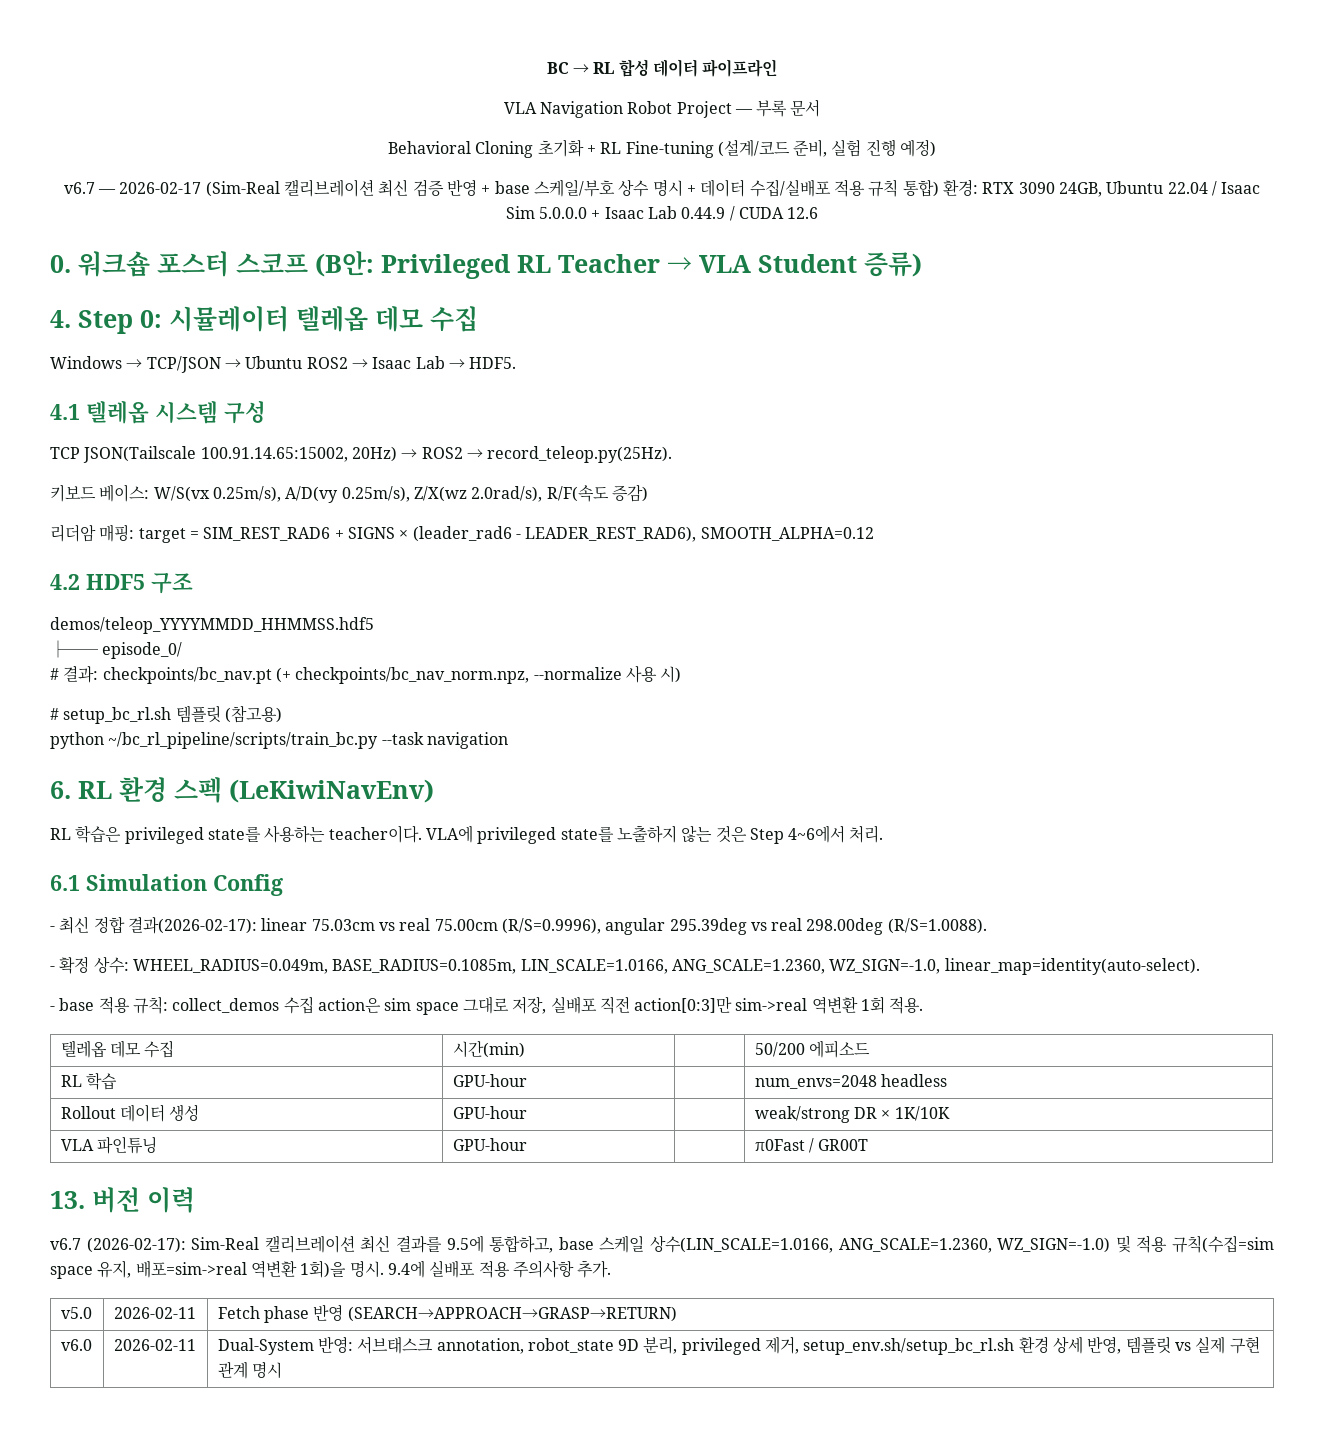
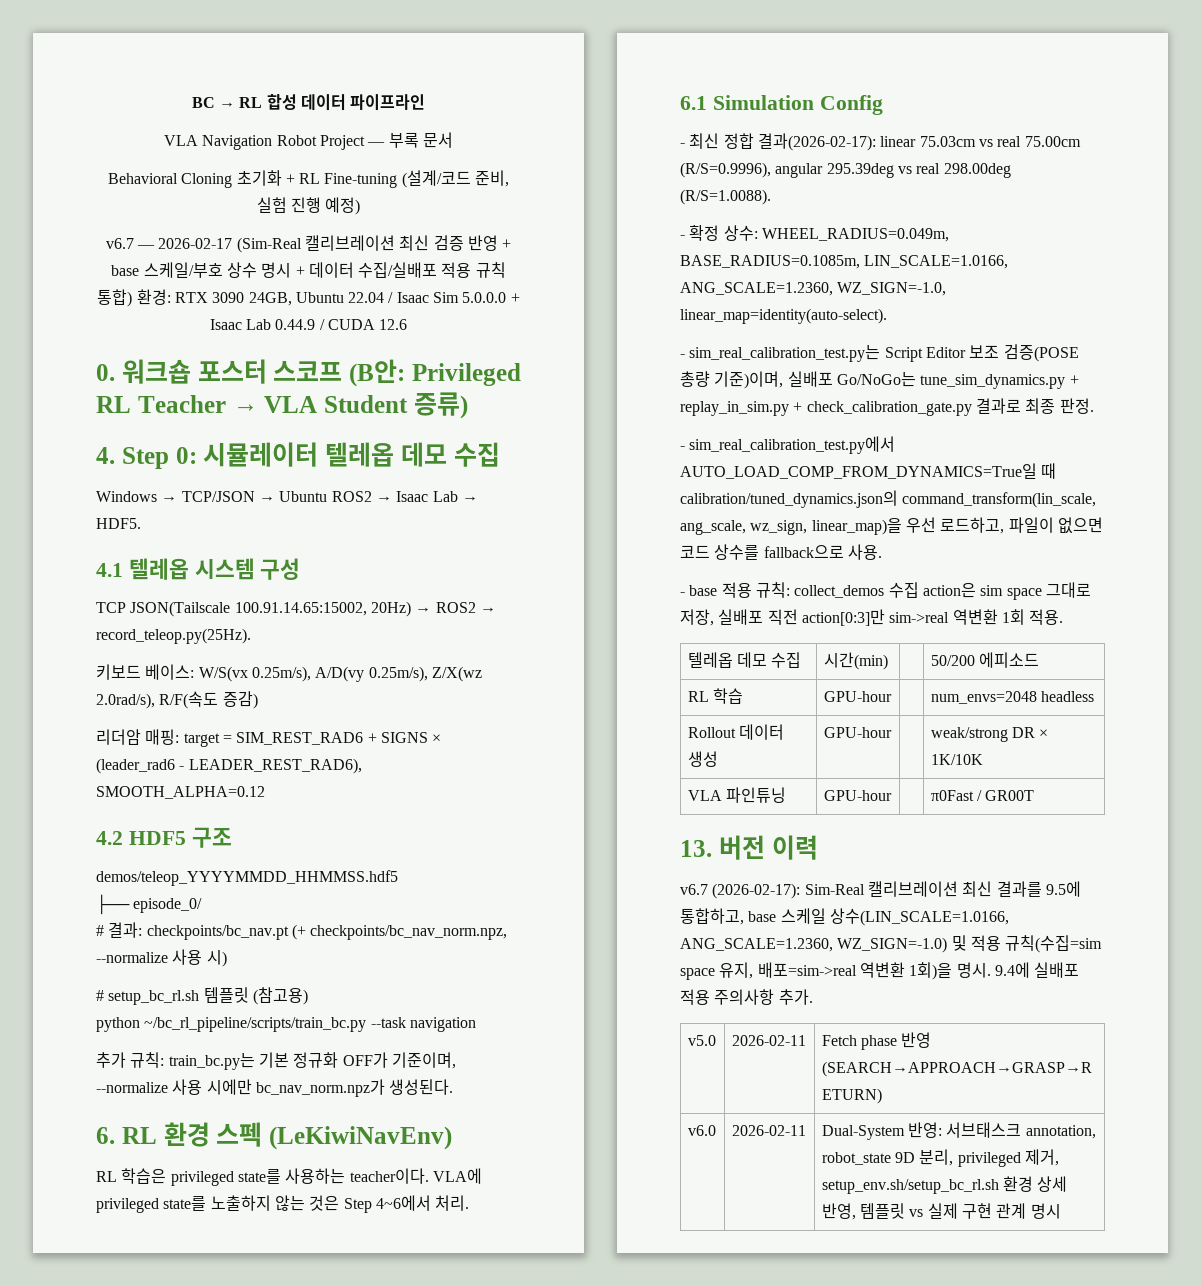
+ 추가 규칙: train_bc.py는 기본 정규화 OFF가 기준이며, --normalize 사용 시에만 bc_nav_norm.npz가 생성된다.
+ - sim_real_calibration_test.py는 Script Editor 보조 검증(POSE 총량 기준)이며, 실배포 Go/NoGo는 tune_sim_dynamics.py + replay_in_sim.py + check_calibration_gate.py 결과로 최종 판정.
+ - sim_real_calibration_test.py에서 AUTO_LOAD_COMP_FROM_DYNAMICS=True일 때 calibration/tuned_dynamics.json의 command_transform(lin_scale, ang_scale, wz_sign, linear_map)을 우선 로드하고, 파일이 없으면 코드 상수를 fallback으로 사용.

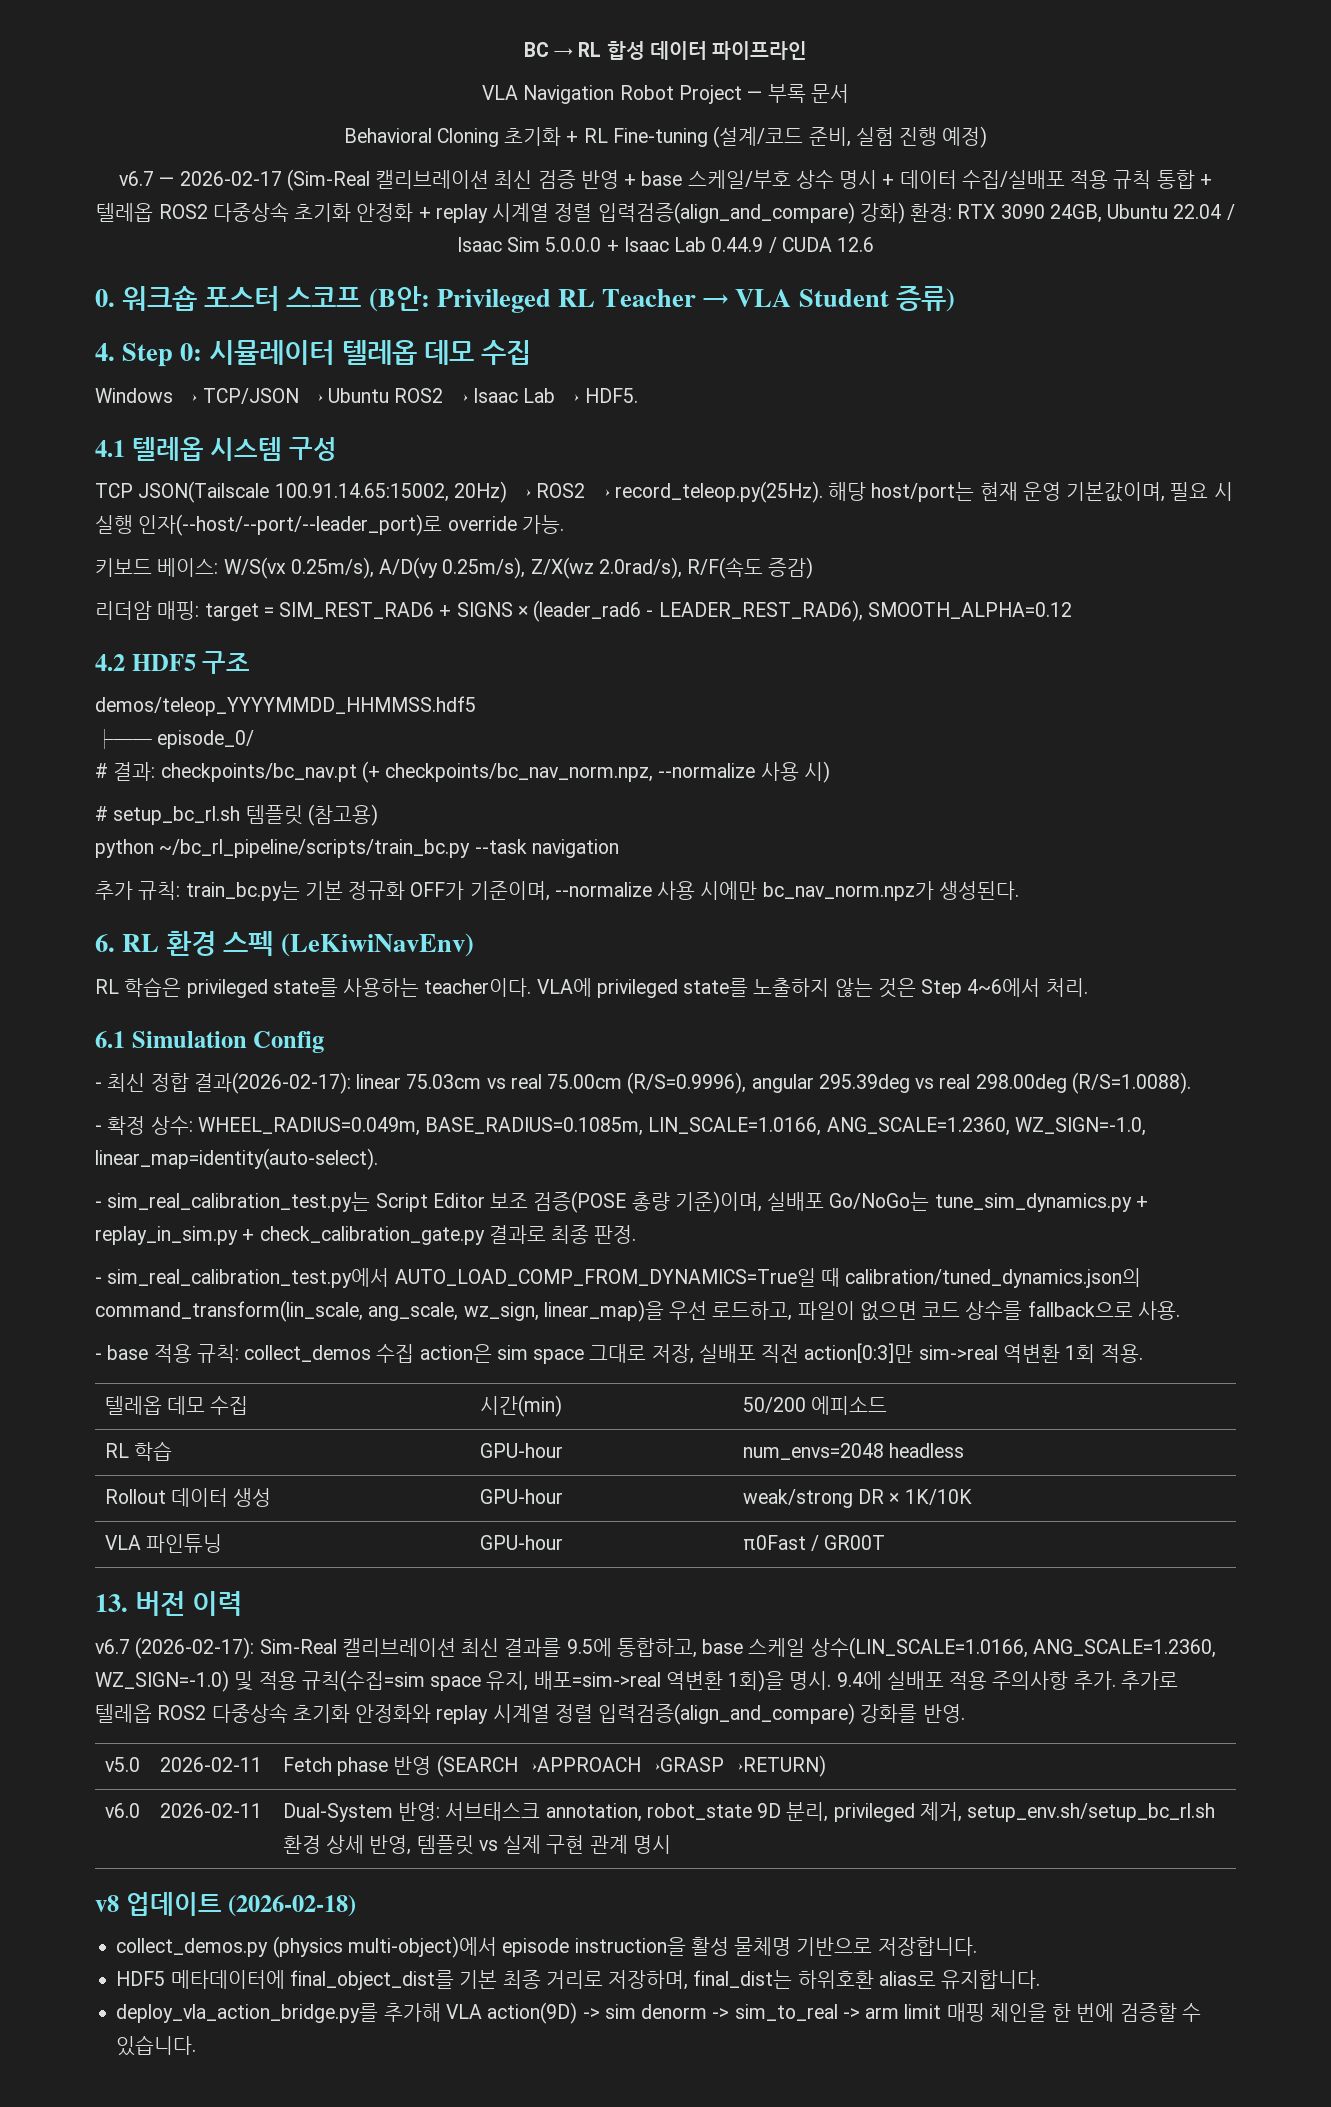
- v6.7 — 2026-02-17 (Sim-Real 캘리브레이션 최신 검증 반영 + base 스케일/부호 상수 명시 + 데이터 수집/실배포 적용 규칙 통합) 환경: RTX 3090 24GB, Ubuntu 22.04 / Isaac Sim 5.0.0.0 + Isaac Lab 0.44.9 / CUDA 12.6
+ v6.7 — 2026-02-17 (Sim-Real 캘리브레이션 최신 검증 반영 + base 스케일/부호 상수 명시 + 데이터 수집/실배포 적용 규칙 통합 + 텔레옵 ROS2 다중상속 초기화 안정화 + replay 시계열 정렬 입력검증(align_and_compare) 강화) 환경: RTX 3090 24GB, Ubuntu 22.04 / Isaac Sim 5.0.0.0 + Isaac Lab 0.44.9 / CUDA 12.6
- TCP JSON(Tailscale 100.91.14.65:15002, 20Hz) → ROS2 → record_teleop.py(25Hz).
+ TCP JSON(Tailscale 100.91.14.65:15002, 20Hz) → ROS2 → record_teleop.py(25Hz). 해당 host/port는 현재 운영 기본값이며, 필요 시 실행 인자(--host/--port/--leader_port)로 override 가능.
+ 추가로 텔레옵 ROS2 다중상속 초기화 안정화와 replay 시계열 정렬 입력검증(align_and_compare) 강화를 반영.
+ v8 업데이트 (2026-02-18)
+ collect_demos.py (physics multi-object)에서 episode instruction을 활성 물체명 기반으로 저장합니다.
+ HDF5 메타데이터에 final_object_dist를 기본 최종 거리로 저장하며, final_dist는 하위호환 alias로 유지합니다.
+ deploy_vla_action_bridge.py를 추가해 VLA action(9D) -> sim denorm -> sim_to_real -> arm limit 매핑 체인을 한 번에 검증할 수 있습니다.

